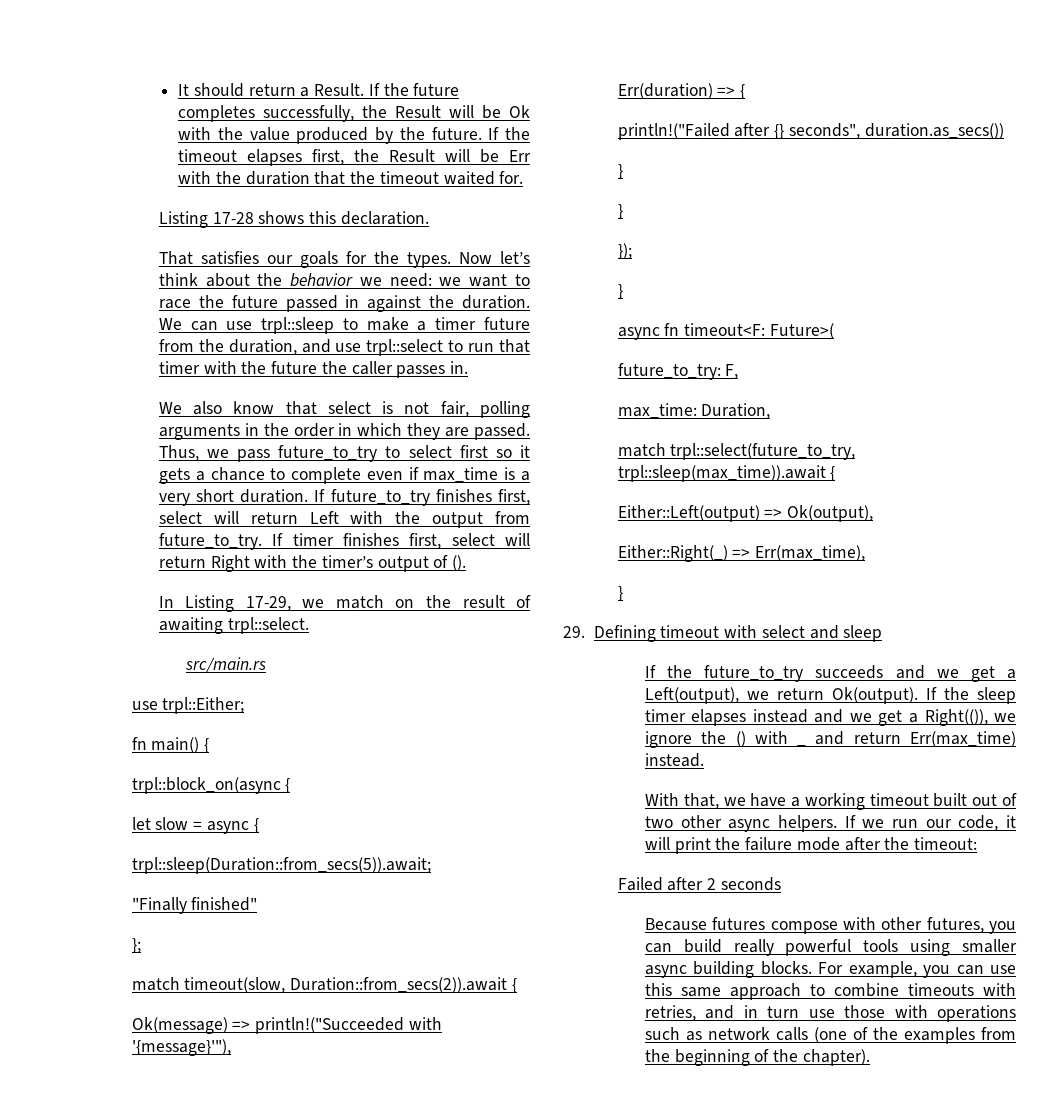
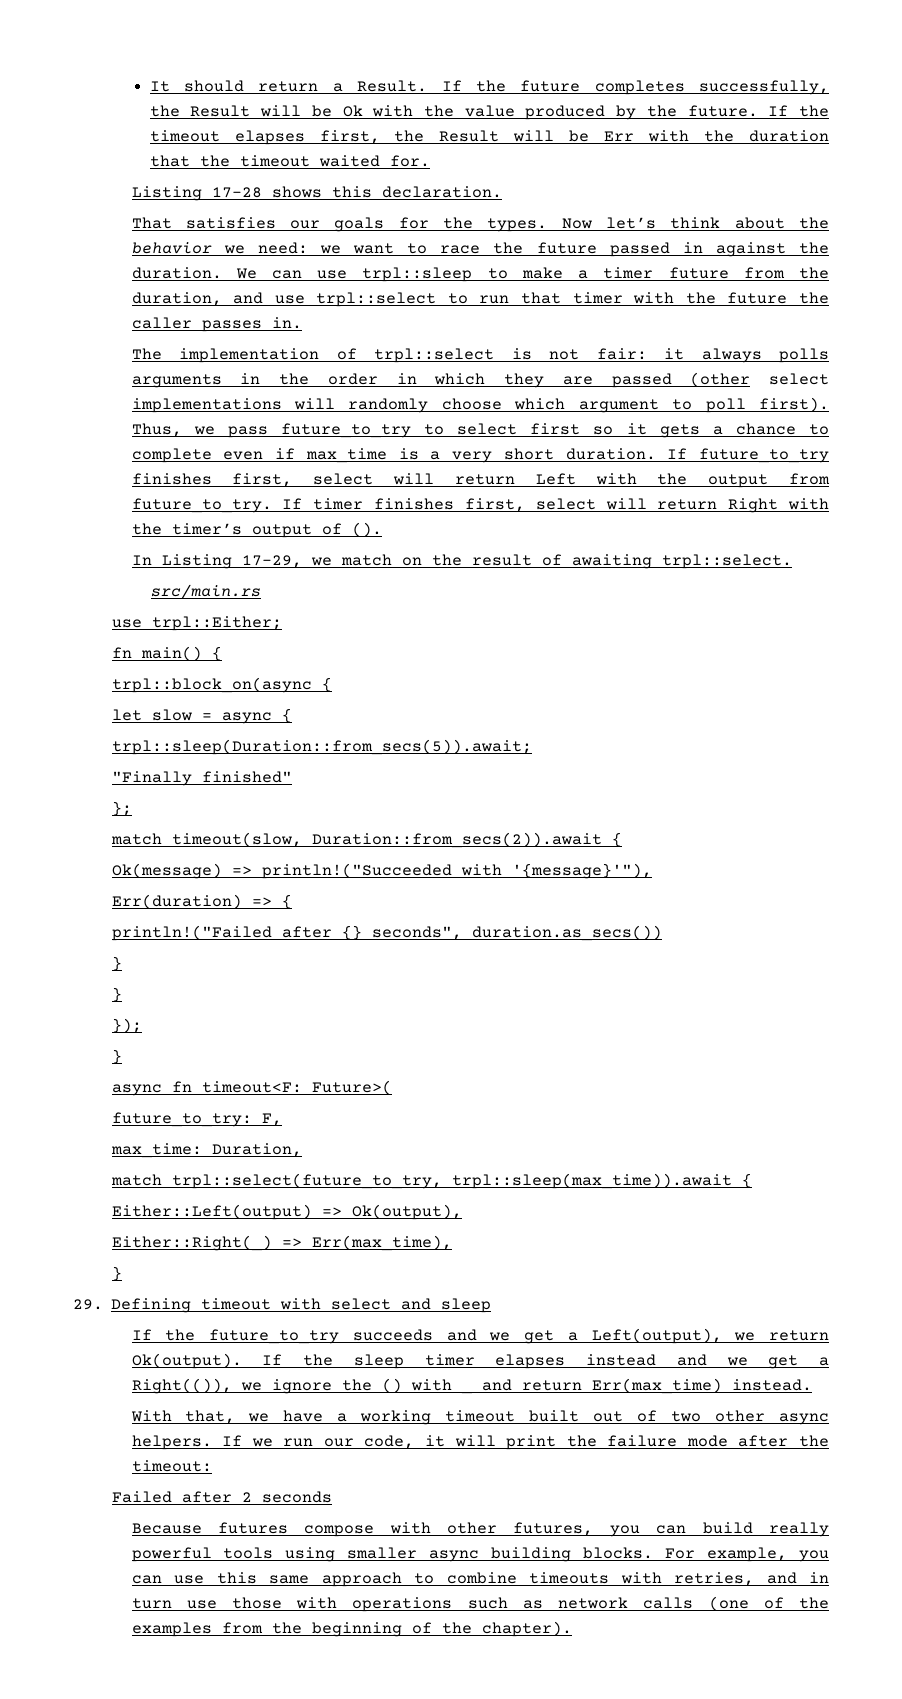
- We also know that select is not fair, polling arguments in the order in which they are passed.
+ The implementation of trpl::select is not fair: it always polls arguments in the order in which they are passed (other select implementations will randomly choose which argument to poll first).

